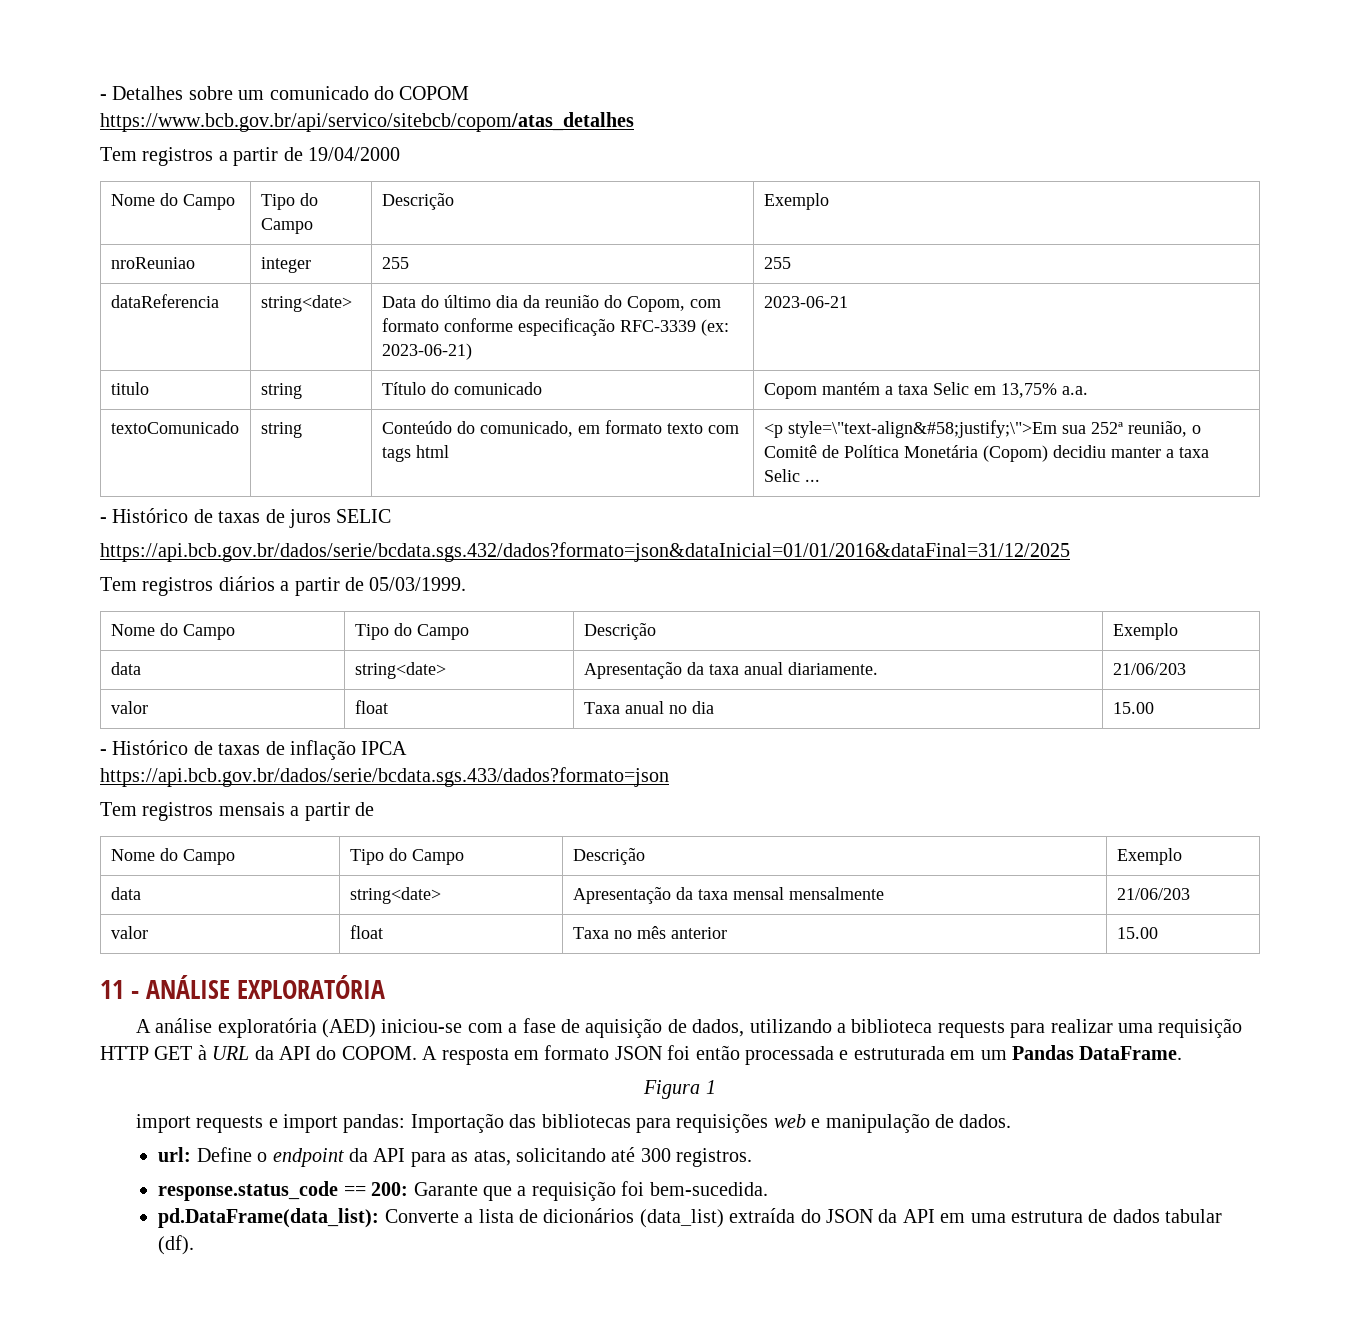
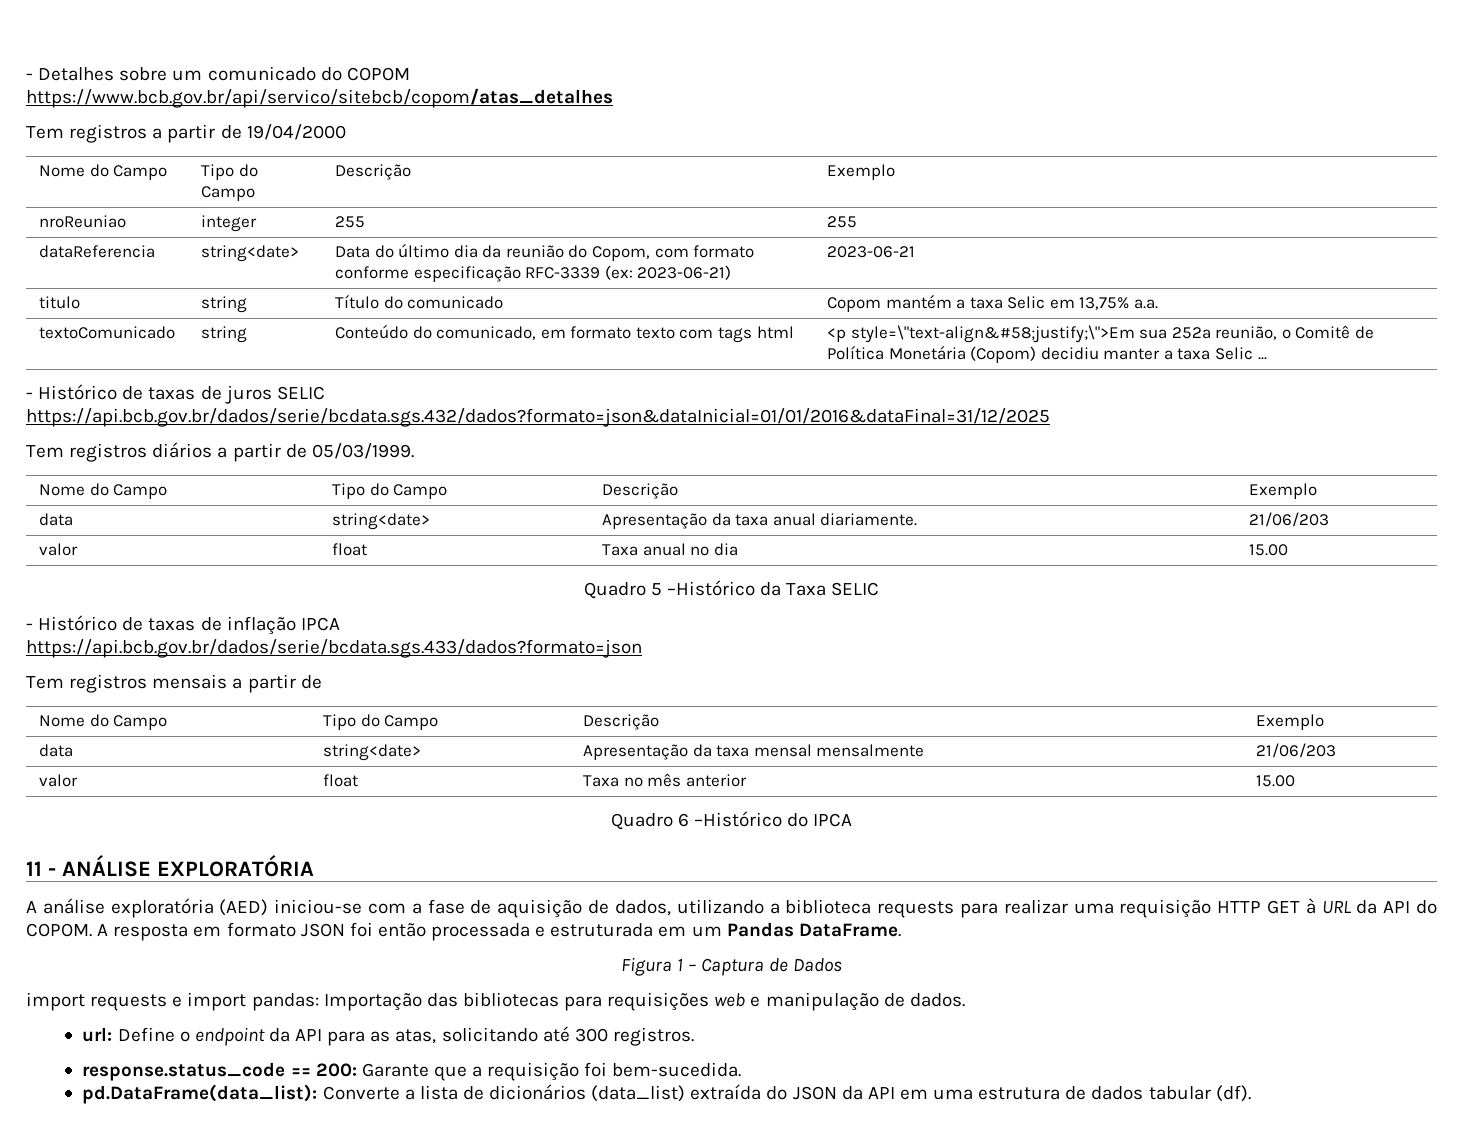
+ Quadro 5 –Histórico da Taxa SELIC
+ Quadro 6 –Histórico do IPCA
- Figura 1
+ Figura 1 – Captura de Dados

